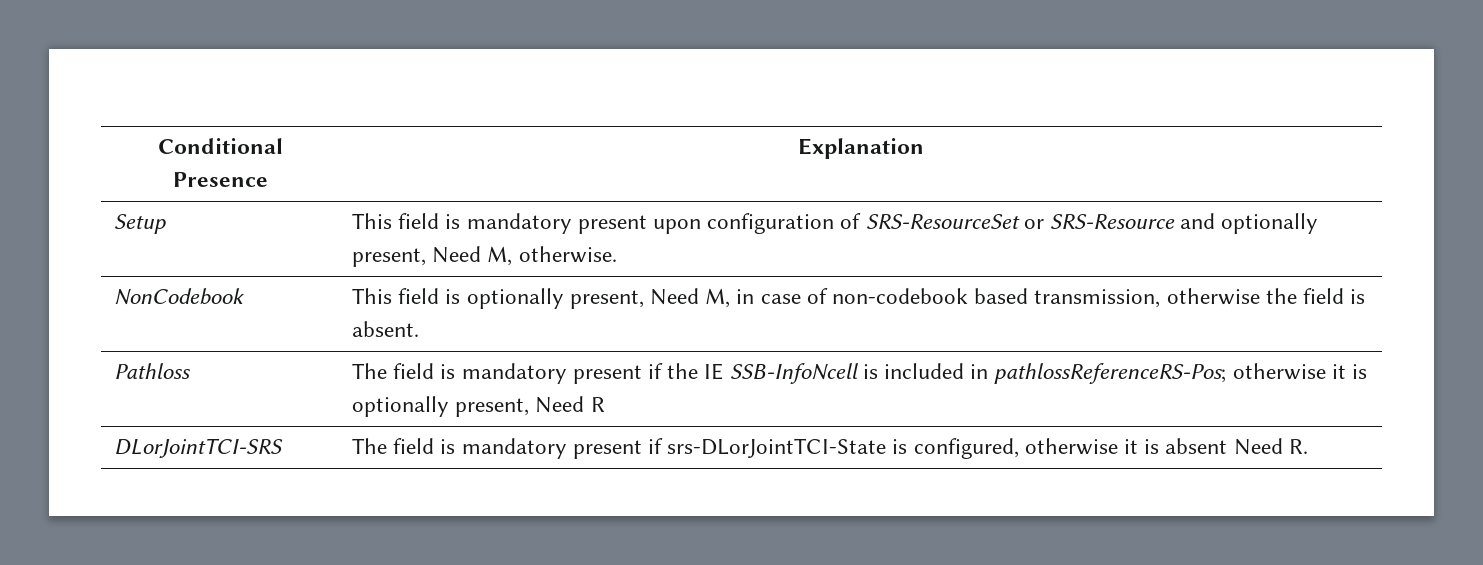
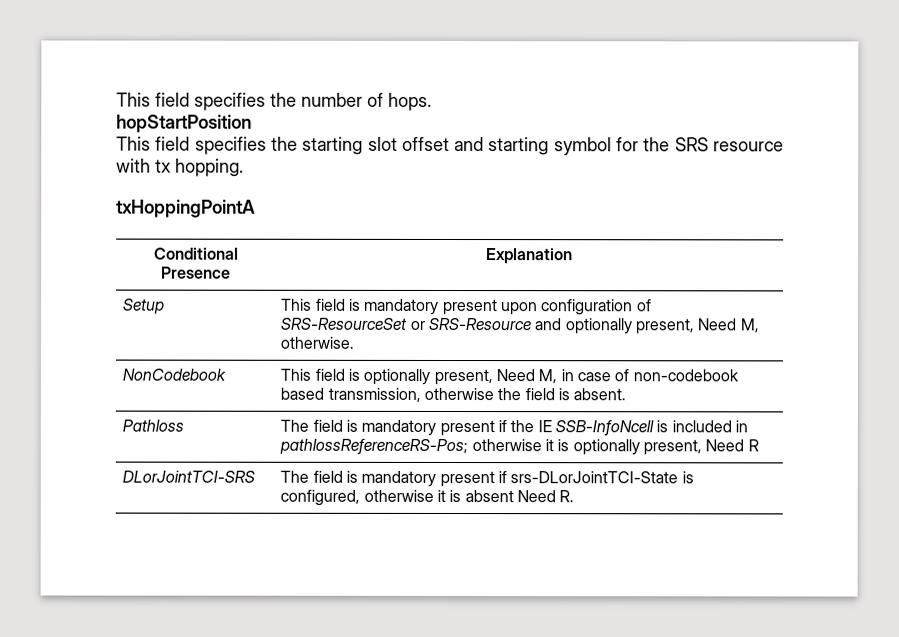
+ This field specifies the number of hops.
+ hopStartPosition
+ This field specifies the starting slot offset and starting symbol for the SRS resource with tx hopping.
+ txHoppingPointA

